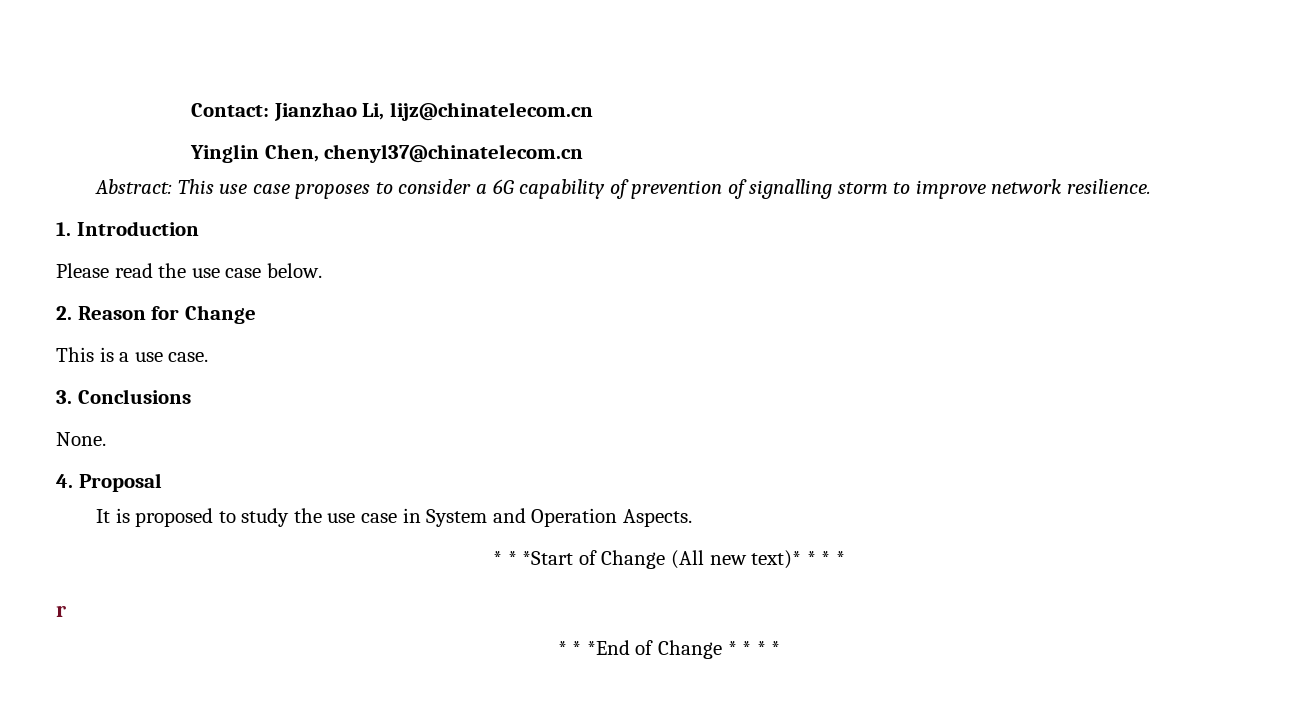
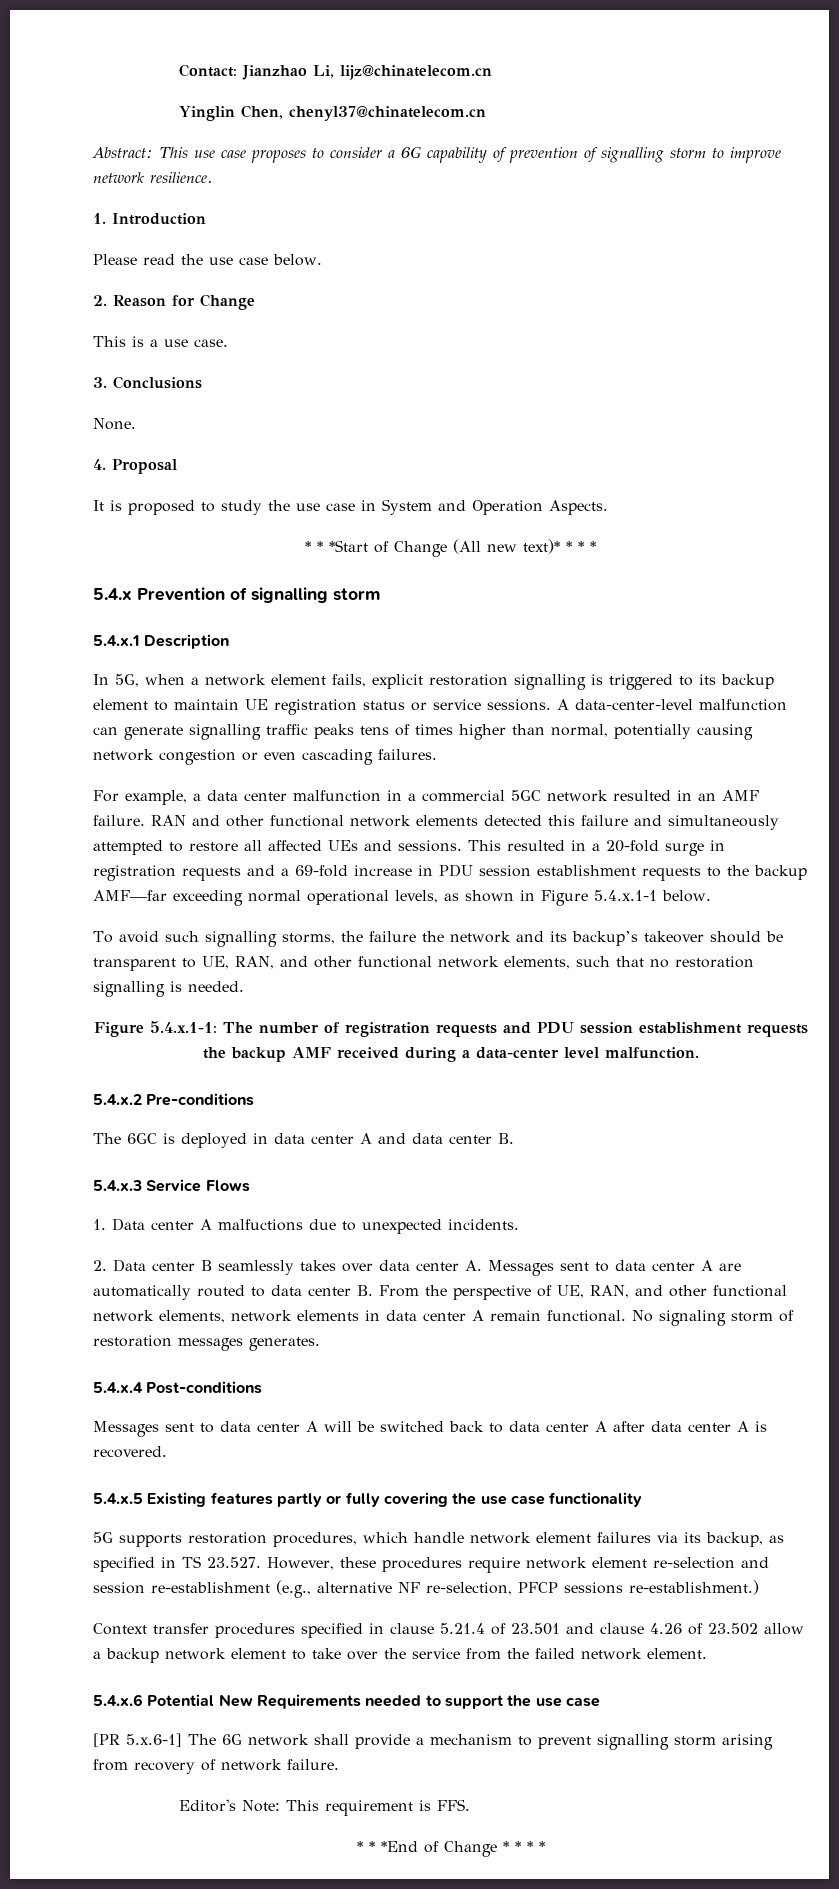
- r
+ 5.4.x Prevention of signalling storm
+ 5.4.x.1 Description
+ In 5G, when a network element fails, explicit restoration signalling is triggered to its backup element to maintain UE registration status or service sessions. A data-center-level malfunction can generate signalling traffic peaks tens of times higher than normal, potentially causing network congestion or even cascading failures.
+ For example, a data center malfunction in a commercial 5GC network resulted in an AMF failure. RAN and other functional network elements detected this failure and simultaneously attempted to restore all affected UEs and sessions. This resulted in a 20-fold surge in registration requests and a 69-fold increase in PDU session establishment requests to the backup AMF—far exceeding normal operational levels, as shown in Figure 5.4.x.1-1 below.
+ To avoid such signalling storms, the failure the network and its backup’s takeover should be transparent to UE, RAN, and other functional network elements, such that no restoration signalling is needed.
+ Figure 5.4.x.1-1: The number of registration requests and PDU session establishment requests the backup AMF received during a data-center level malfunction.
+ 5.4.x.2 Pre-conditions
+ The 6GC is deployed in data center A and data center B.
+ 5.4.x.3 Service Flows
+ 1. Data center A malfuctions due to unexpected incidents.
+ 2. Data center B seamlessly takes over data center A. Messages sent to data center A are automatically routed to data center B. From the perspective of UE, RAN, and other functional network elements, network elements in data center A remain functional. No signaling storm of restoration messages generates.
+ 5.4.x.4 Post-conditions
+ Messages sent to data center A will be switched back to data center A after data center A is recovered.
+ 5.4.x.5 Existing features partly or fully covering the use case functionality
+ 5G supports restoration procedures, which handle network element failures via its backup, as specified in TS 23.527. However, these procedures require network element re-selection and session re-establishment (e.g., alternative NF re-selection, PFCP sessions re-establishment.)
+ Context transfer procedures specified in clause 5.21.4 of 23.501 and clause 4.26 of 23.502 allow a backup network element to take over the service from the failed network element.
+ 5.4.x.6 Potential New Requirements needed to support the use case
+ [PR 5.x.6-1] The 6G network shall provide a mechanism to prevent signalling storm arising from recovery of network failure.
+ Editor's Note: This requirement is FFS.

